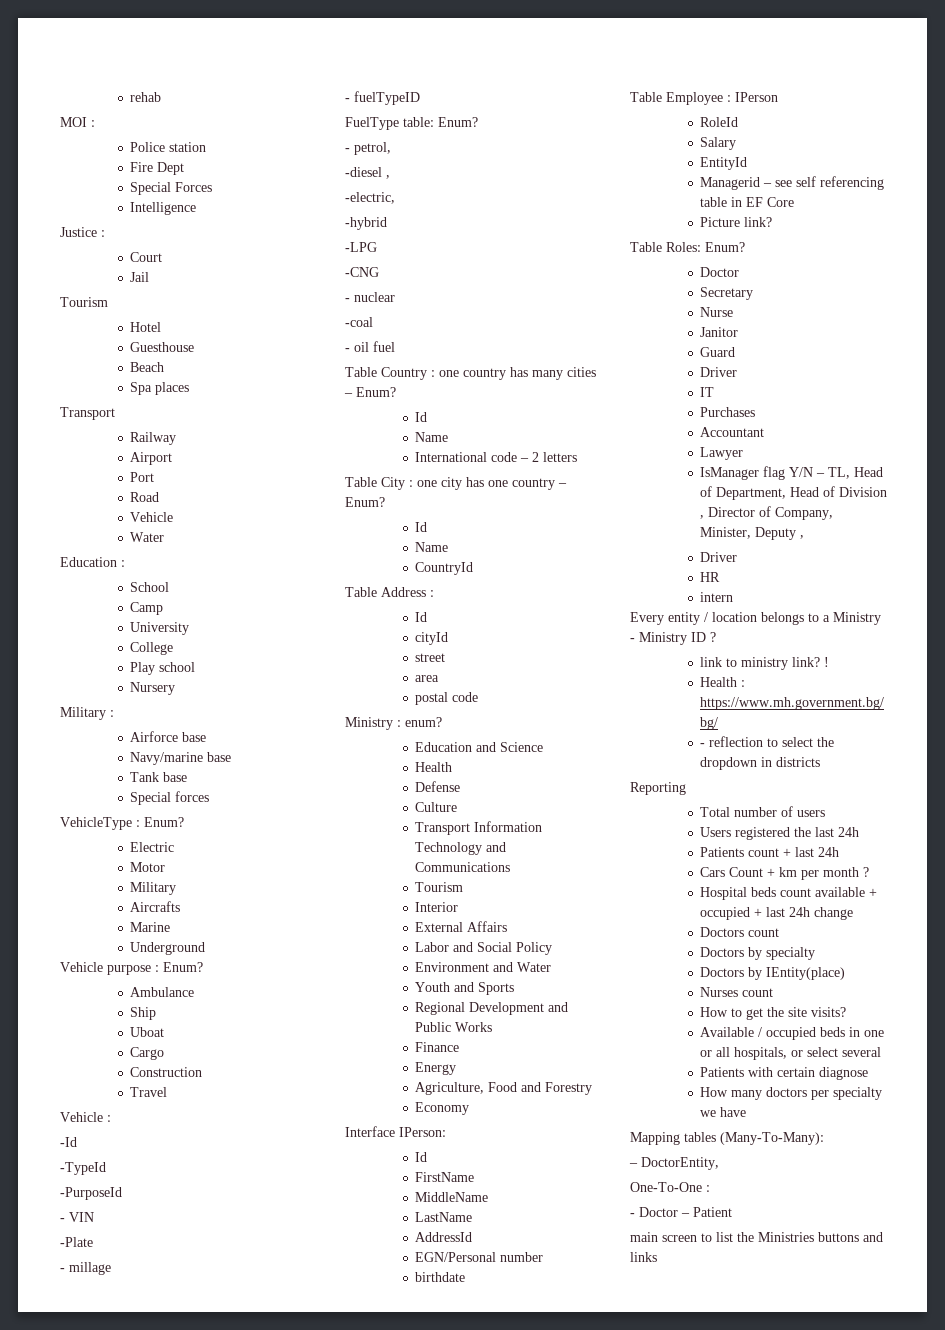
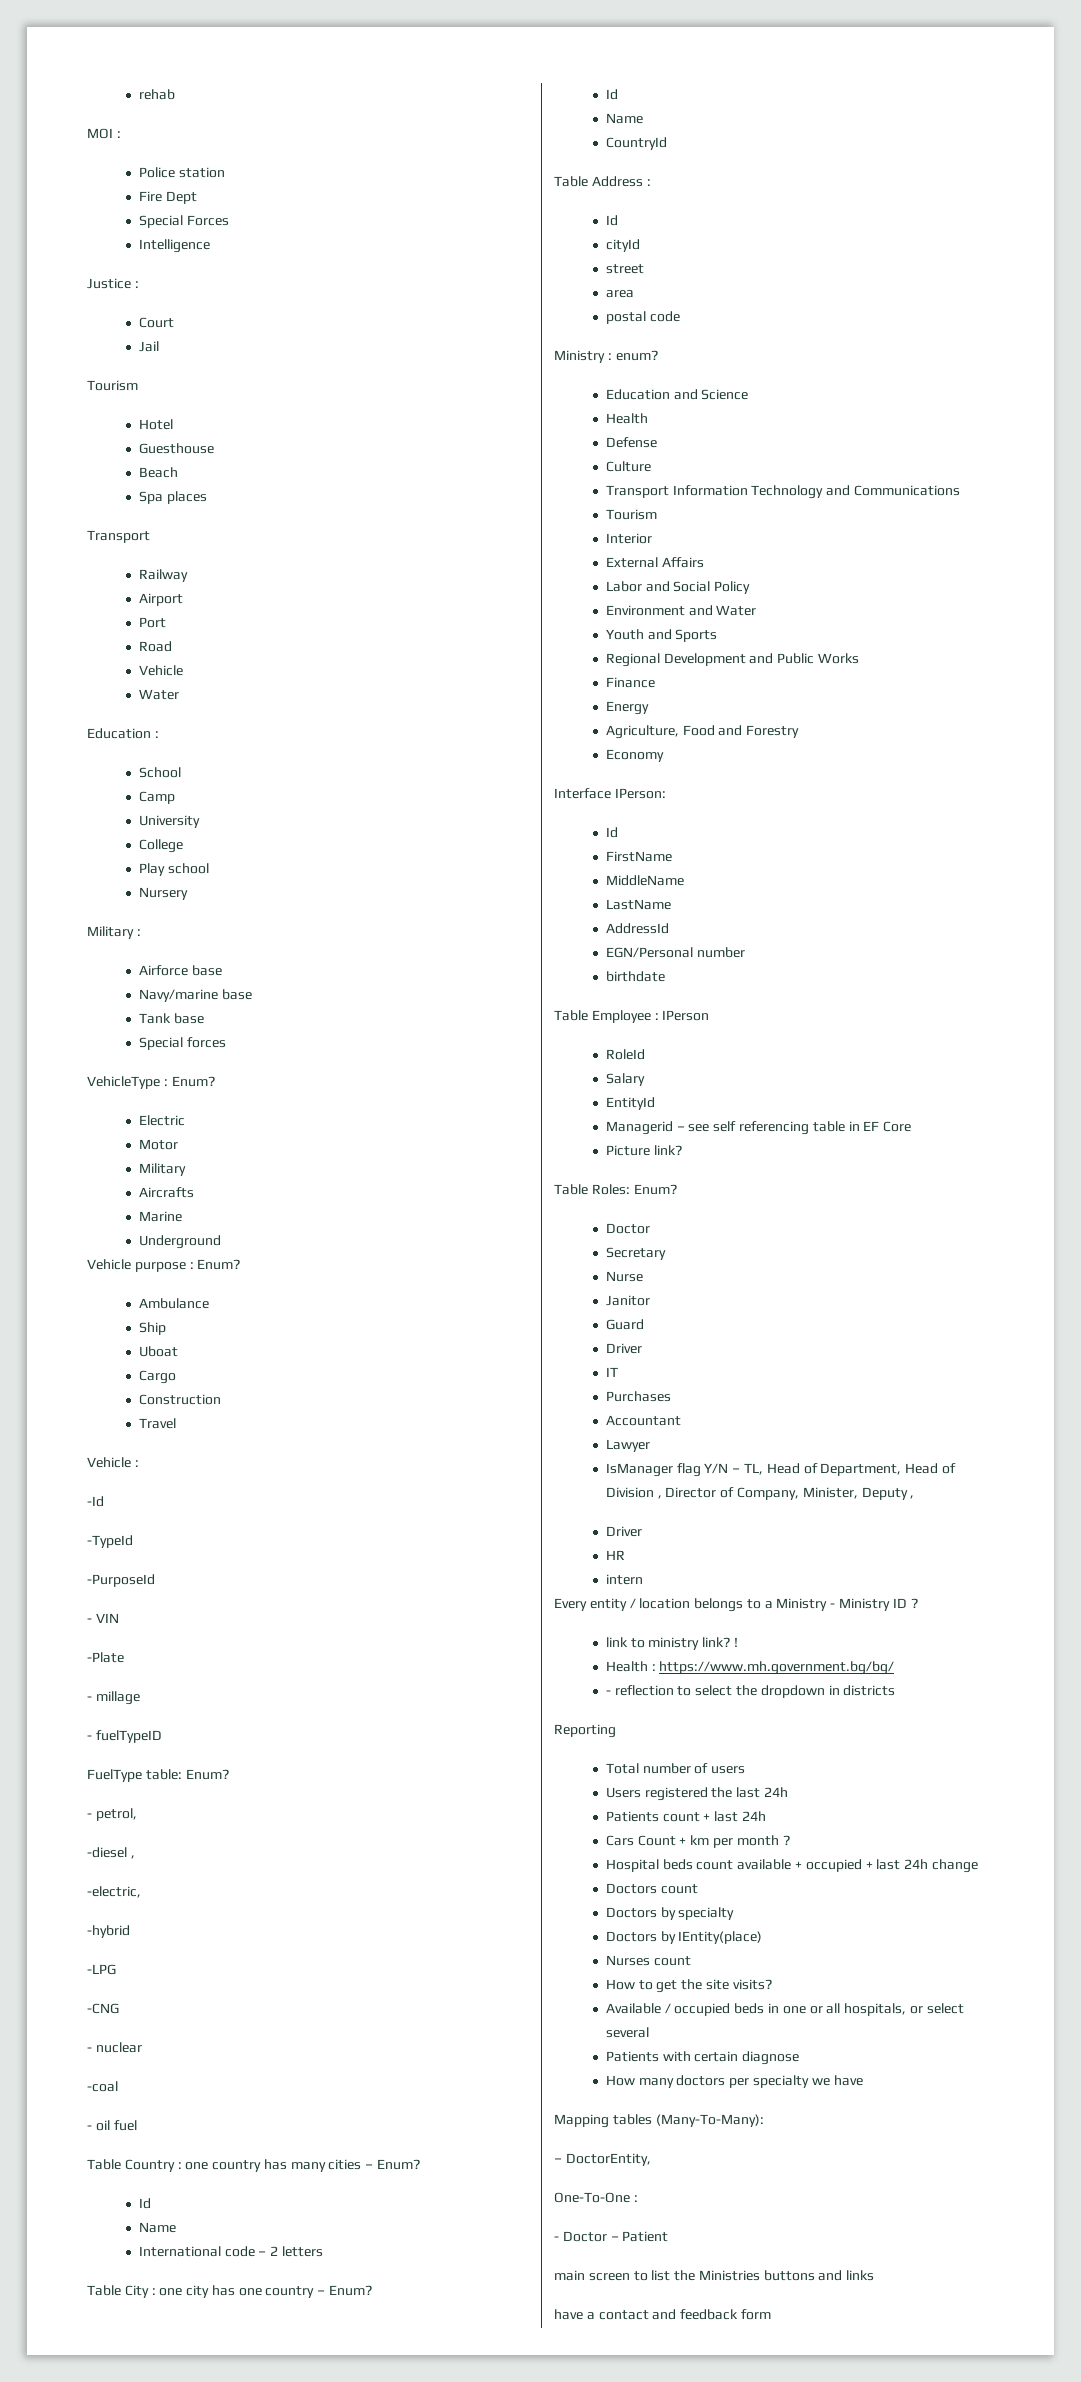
+ have a contact and feedback form

